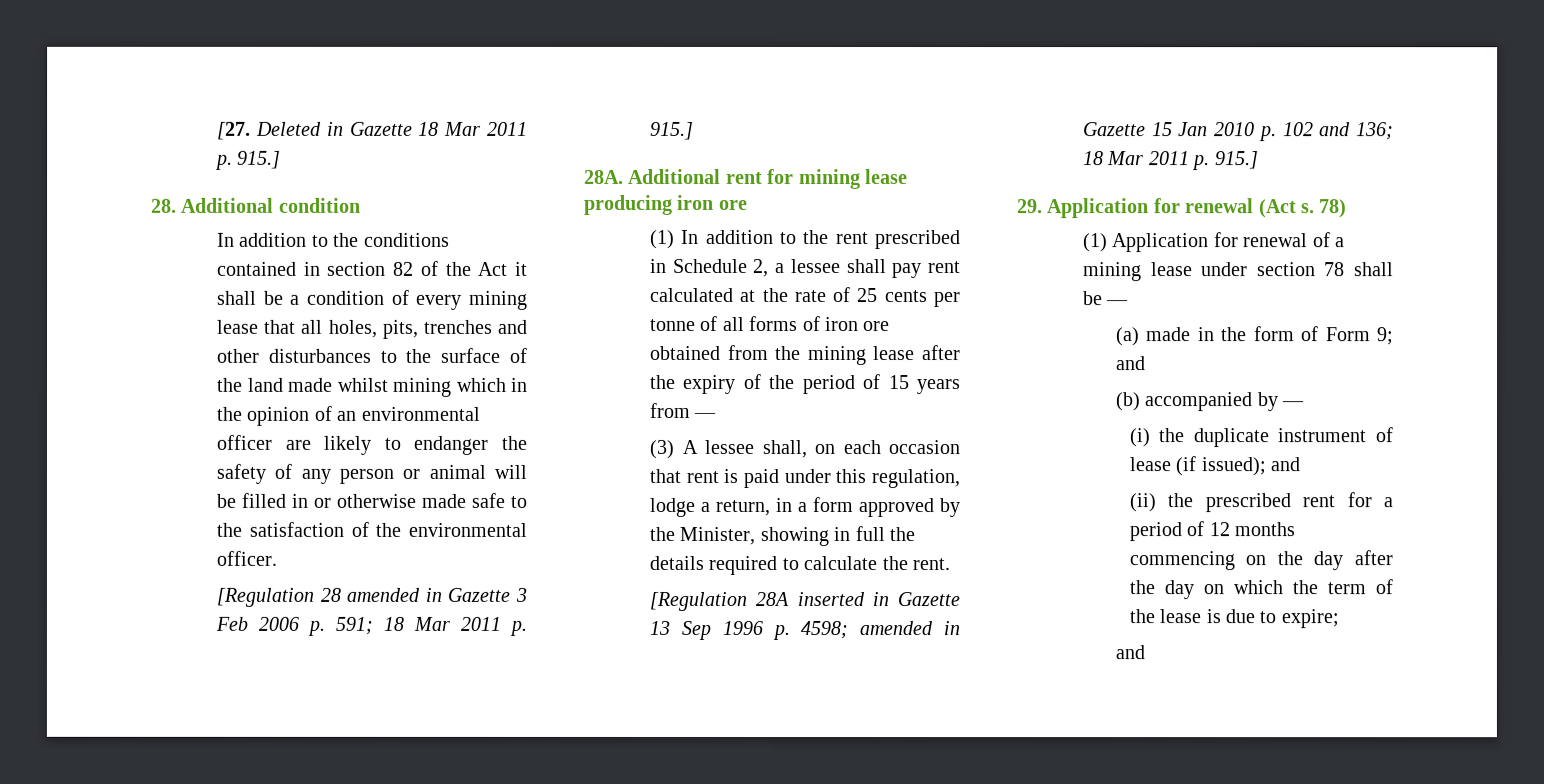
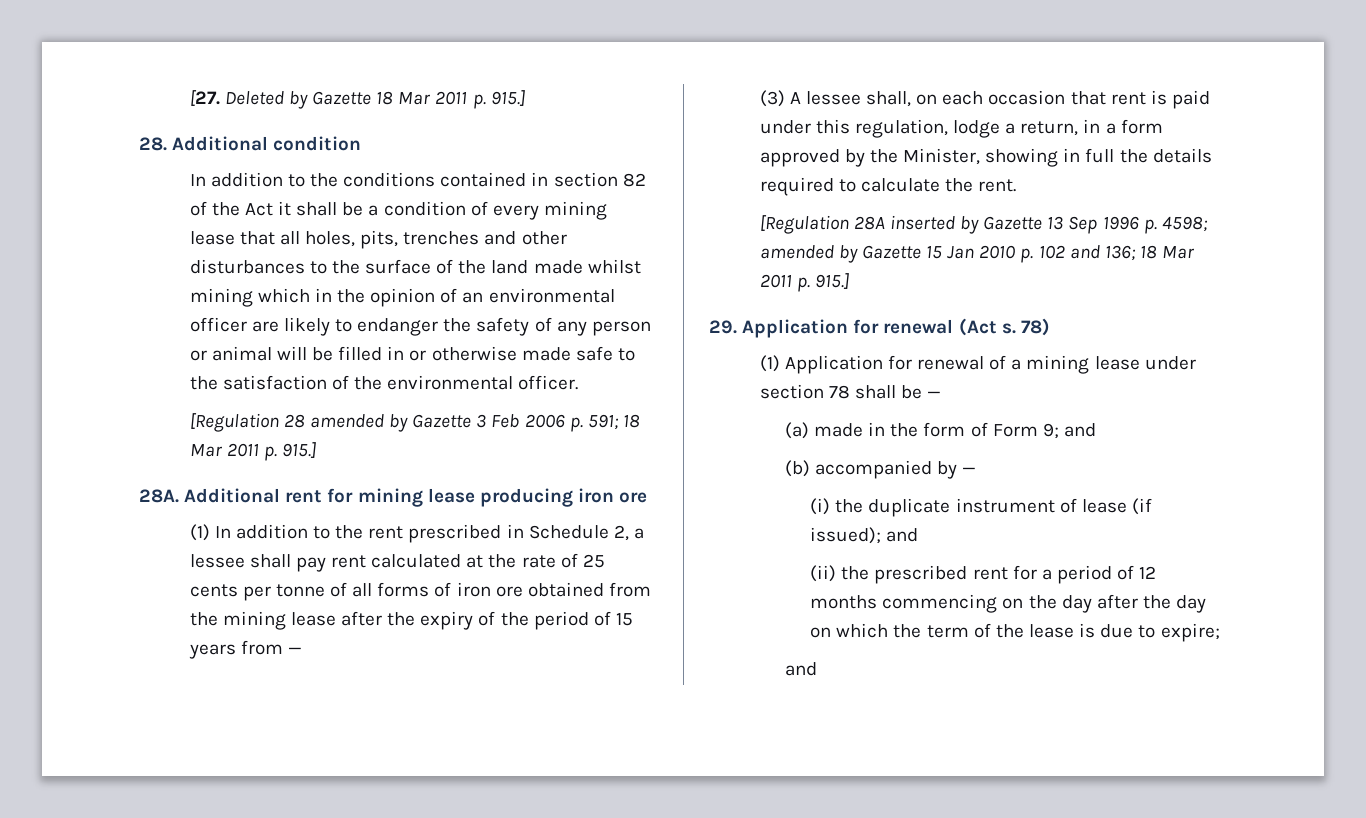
- [27. Deleted in Gazette 18 Mar 2011 p. 915.]
+ [27. Deleted by Gazette 18 Mar 2011 p. 915.]
- [Regulation 28 amended in Gazette 3 Feb 2006 p. 591; 18 Mar 2011 p. 915.]
+ [Regulation 28 amended by Gazette 3 Feb 2006 p. 591; 18 Mar 2011 p. 915.]
- [Regulation 28A inserted in Gazette 13 Sep 1996 p. 4598; amended in Gazette 15 Jan 2010 p. 102 and 136; 18 Mar 2011 p. 915.]
+ [Regulation 28A inserted by Gazette 13 Sep 1996 p. 4598; amended by Gazette 15 Jan 2010 p. 102 and 136; 18 Mar 2011 p. 915.]

